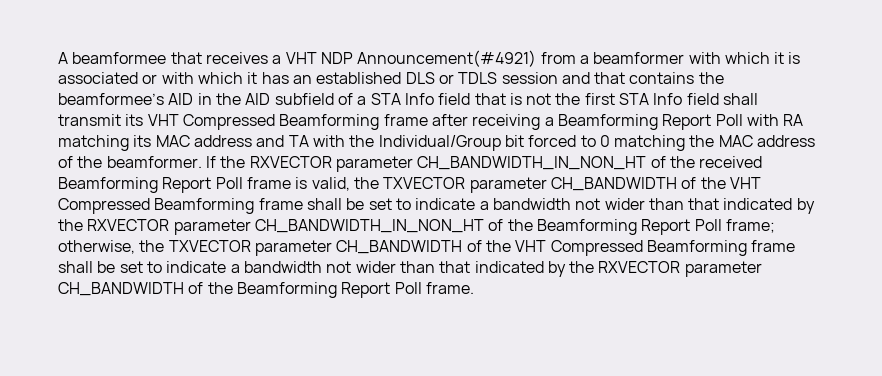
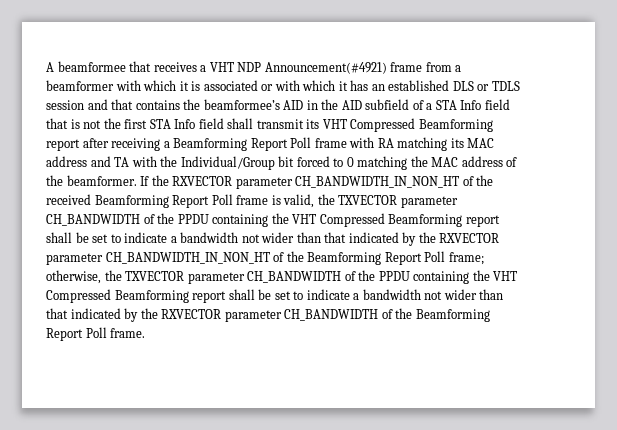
- A beamformee that receives a VHT NDP Announcement(#4921) from a beamformer with which it is associated or with which it has an established DLS or TDLS session and that contains the beamformee’s AID in the AID subfield of a STA Info field that is not the first STA Info field shall transmit its VHT Compressed Beamforming frame after receiving a Beamforming Report Poll with RA matching its MAC address and TA with the Individual/Group bit forced to 0 matching the MAC address of the beamformer.
+ A beamformee that receives a VHT NDP Announcement(#4921) frame from a beamformer with which it is associated or with which it has an established DLS or TDLS session and that contains the beamformee’s AID in the AID subfield of a STA Info field that is not the first STA Info field shall transmit its VHT Compressed Beamforming report after receiving a Beamforming Report Poll frame with RA matching its MAC address and TA with the Individual/Group bit forced to 0 matching the MAC address of the beamformer.
- If the RXVECTOR parameter CH_BANDWIDTH_IN_NON_HT of the received Beamforming Report Poll frame is valid, the TXVECTOR parameter CH_BANDWIDTH of the VHT Compressed Beamforming frame shall be set to indicate a bandwidth not wider than that indicated by the RXVECTOR parameter CH_BANDWIDTH_IN_NON_HT of the Beamforming Report Poll frame;
+ If the RXVECTOR parameter CH_BANDWIDTH_IN_NON_HT of the received Beamforming Report Poll frame is valid, the TXVECTOR parameter CH_BANDWIDTH of the PPDU containing the VHT Compressed Beamforming report shall be set to indicate a bandwidth not wider than that indicated by the RXVECTOR parameter CH_BANDWIDTH_IN_NON_HT of the Beamforming Report Poll frame;
- otherwise, the TXVECTOR parameter CH_BANDWIDTH of the VHT Compressed Beamforming frame shall be set to indicate a bandwidth not wider than that indicated by the RXVECTOR parameter CH_BANDWIDTH of the Beamforming Report Poll frame.
+ otherwise, the TXVECTOR parameter CH_BANDWIDTH of the PPDU containing the VHT Compressed Beamforming report shall be set to indicate a bandwidth not wider than that indicated by the RXVECTOR parameter CH_BANDWIDTH of the Beamforming Report Poll frame.

